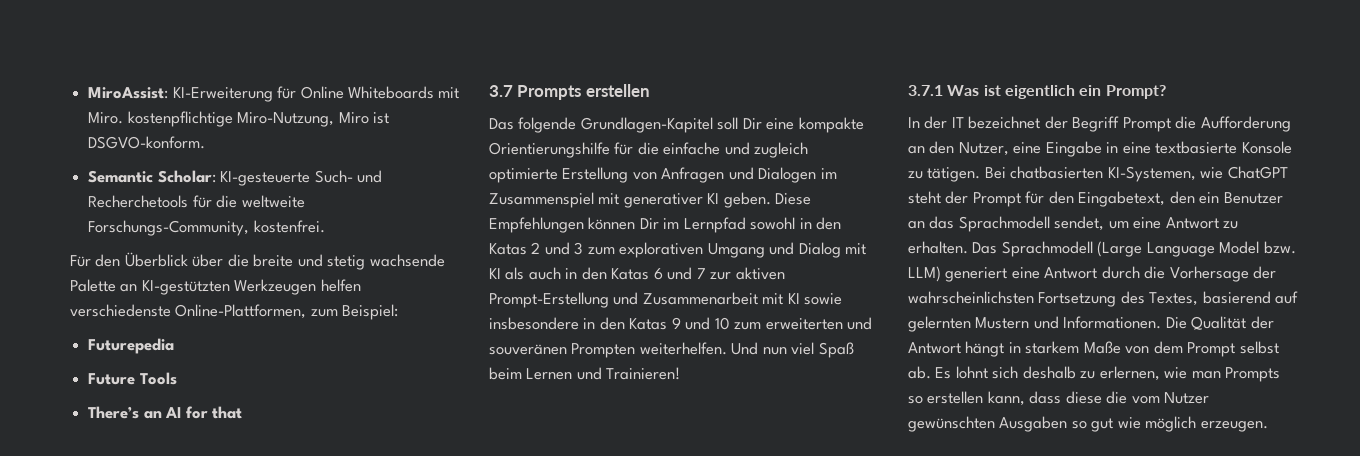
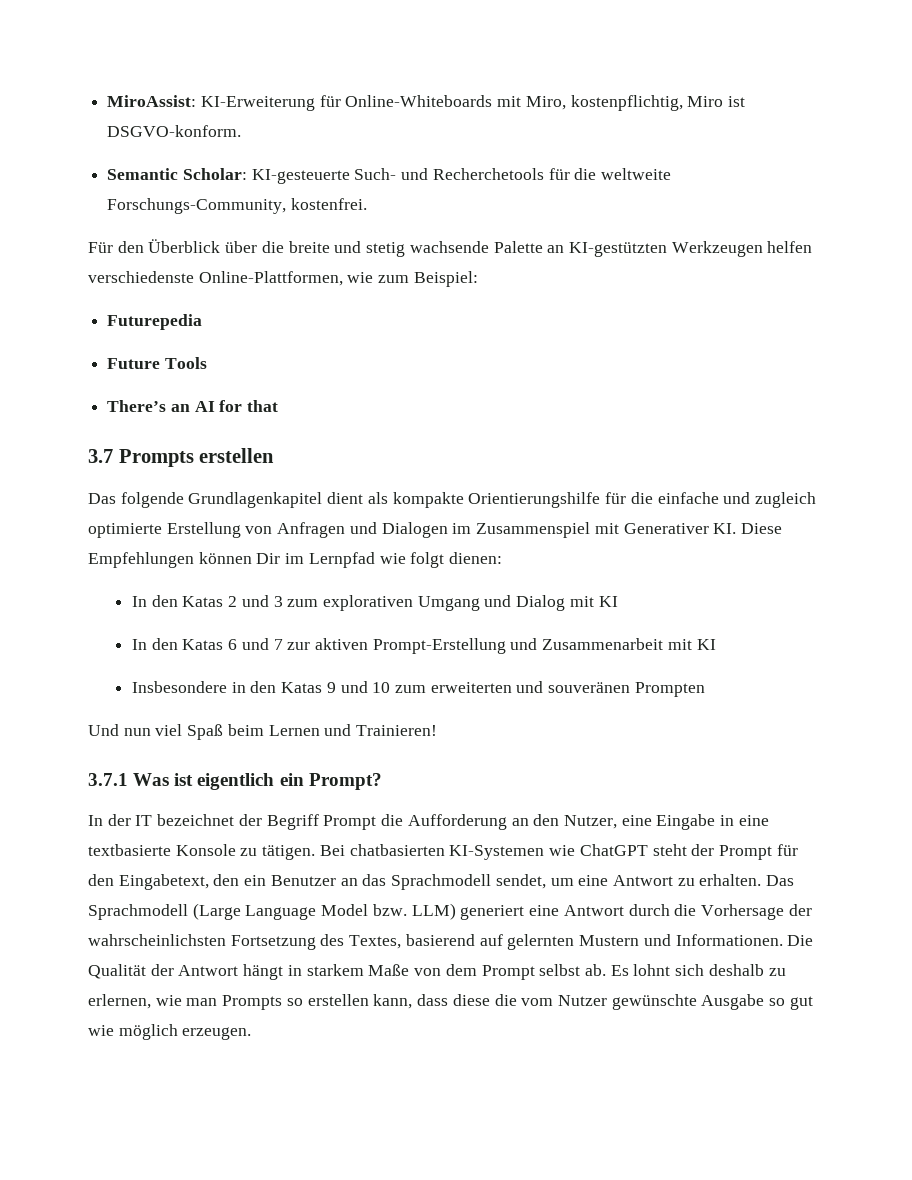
- MiroAssist: KI-Erweiterung für Online Whiteboards mit Miro. kostenpflichtige Miro-Nutzung, Miro ist DSGVO-konform.
+ MiroAssist: KI-Erweiterung für Online-Whiteboards mit Miro, kostenpflichtig, Miro ist DSGVO-konform.
- Für den Überblick über die breite und stetig wachsende Palette an KI-gestützten Werkzeugen helfen verschiedenste Online-Plattformen, zum Beispiel:
+ Für den Überblick über die breite und stetig wachsende Palette an KI-gestützten Werkzeugen helfen verschiedenste Online-Plattformen, wie zum Beispiel:
- Das folgende Grundlagen-Kapitel soll Dir eine kompakte Orientierungshilfe für die einfache und zugleich optimierte Erstellung von Anfragen und Dialogen im Zusammenspiel mit generativer KI geben. Diese Empfehlungen können Dir im Lernpfad sowohl in den Katas 2 und 3 zum explorativen Umgang und Dialog mit KI als auch in den Katas 6 und 7 zur aktiven Prompt-Erstellung und Zusammenarbeit mit KI sowie insbesondere in den Katas 9 und 10 zum erweiterten und souveränen Prompten weiterhelfen. Und nun viel Spaß beim Lernen und Trainieren!
+ Das folgende Grundlagenkapitel dient als kompakte Orientierungshilfe für die einfache und zugleich optimierte Erstellung von Anfragen und Dialogen im Zusammenspiel mit Generativer KI. Diese Empfehlungen können Dir im Lernpfad wie folgt dienen:
+ In den Katas 2 und 3 zum explorativen Umgang und Dialog mit KI
+ In den Katas 6 und 7 zur aktiven Prompt-Erstellung und Zusammenarbeit mit KI
+ Insbesondere in den Katas 9 und 10 zum erweiterten und souveränen Prompten
+ Und nun viel Spaß beim Lernen und Trainieren!
- Bei chatbasierten KI-Systemen, wie ChatGPT steht der Prompt für den Eingabetext, den ein Benutzer an das Sprachmodell sendet, um eine Antwort zu erhalten.
+ Bei chatbasierten KI-Systemen wie ChatGPT steht der Prompt für den Eingabetext, den ein Benutzer an das Sprachmodell sendet, um eine Antwort zu erhalten.
- Es lohnt sich deshalb zu erlernen, wie man Prompts so erstellen kann, dass diese die vom Nutzer gewünschten Ausgaben so gut wie möglich erzeugen.
+ Es lohnt sich deshalb zu erlernen, wie man Prompts so erstellen kann, dass diese die vom Nutzer gewünschte Ausgabe so gut wie möglich erzeugen.

